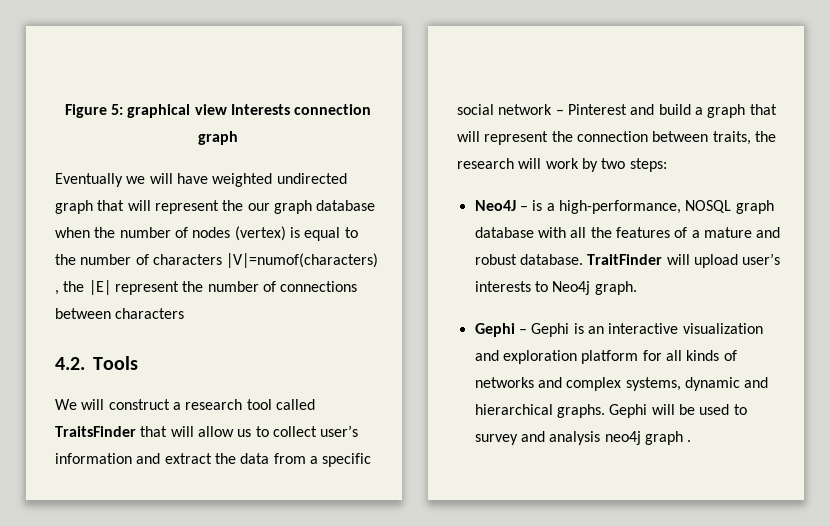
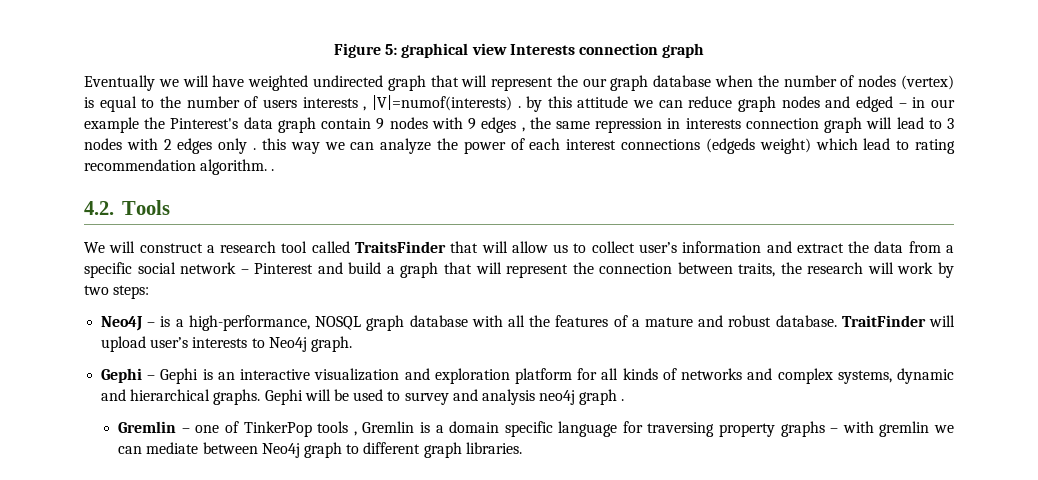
- Eventually we will have weighted undirected graph that will represent the our graph database when the number of nodes (vertex) is equal to the number of characters |V|=numof(characters) , the |E| represent the number of connections between characters
+ Eventually we will have weighted undirected graph that will represent the our graph database when the number of nodes (vertex) is equal to the number of users interests , |V|=numof(interests) . by this attitude we can reduce graph nodes and edged – in our example the Pinterest's data graph contain 9 nodes with 9 edges , the same repression in interests connection graph will lead to 3 nodes with 2 edges only . this way we can analyze the power of each interest connections (edgeds weight) which lead to rating recommendation algorithm. .
+ Gremlin – one of TinkerPop tools , Gremlin is a domain specific language for traversing property graphs – with gremlin we can mediate between Neo4j graph to different graph libraries.

